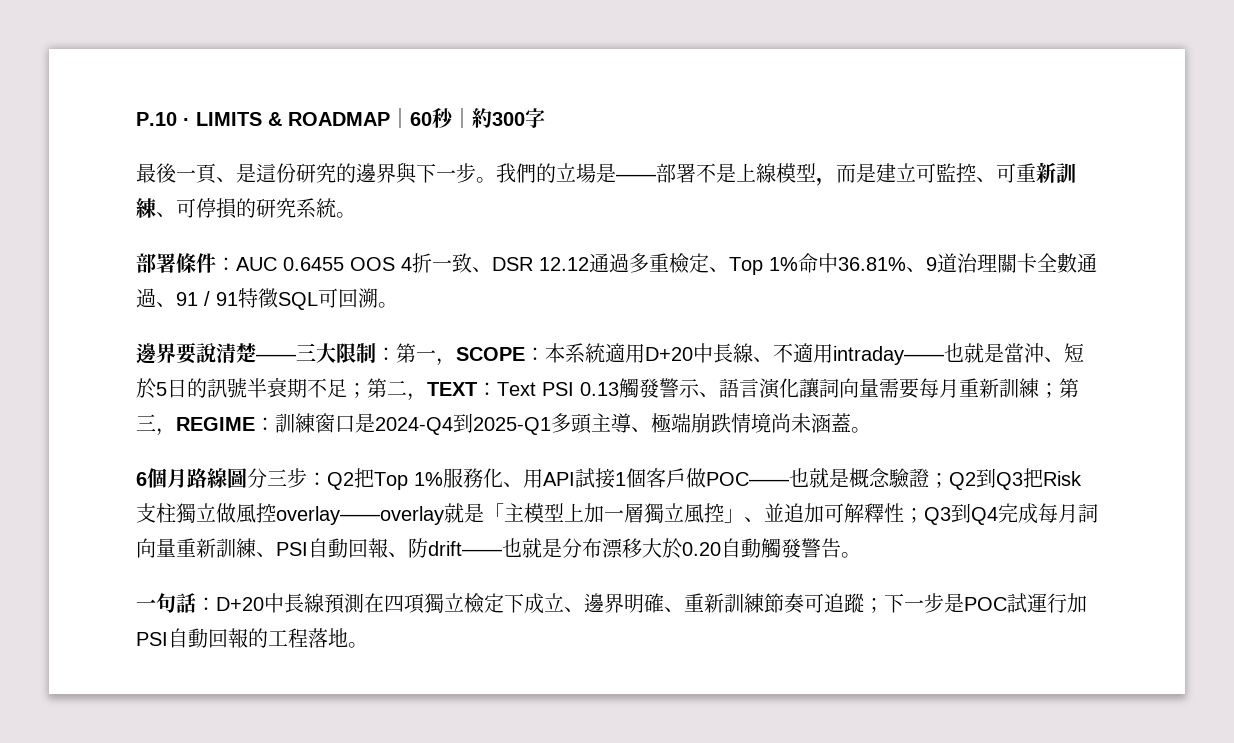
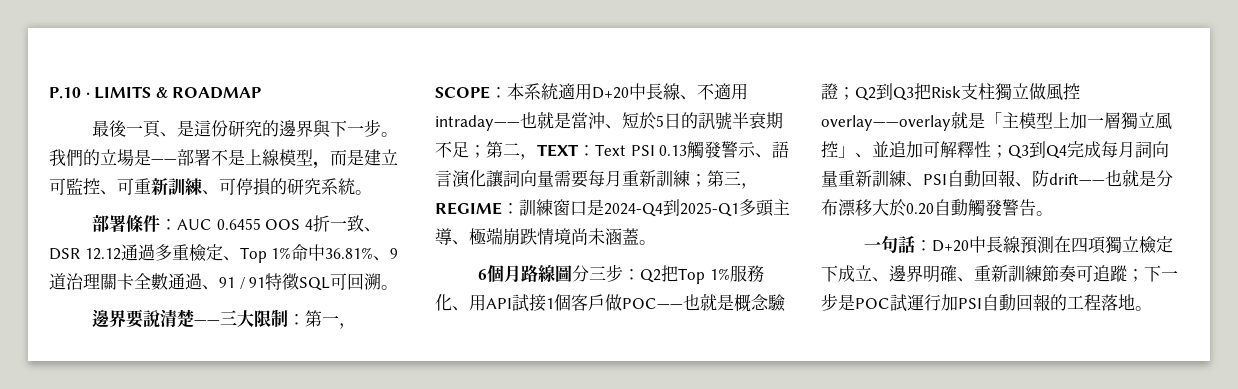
- P.10 · LIMITS & ROADMAP｜60秒｜約300字
+ P.10 · LIMITS & ROADMAP

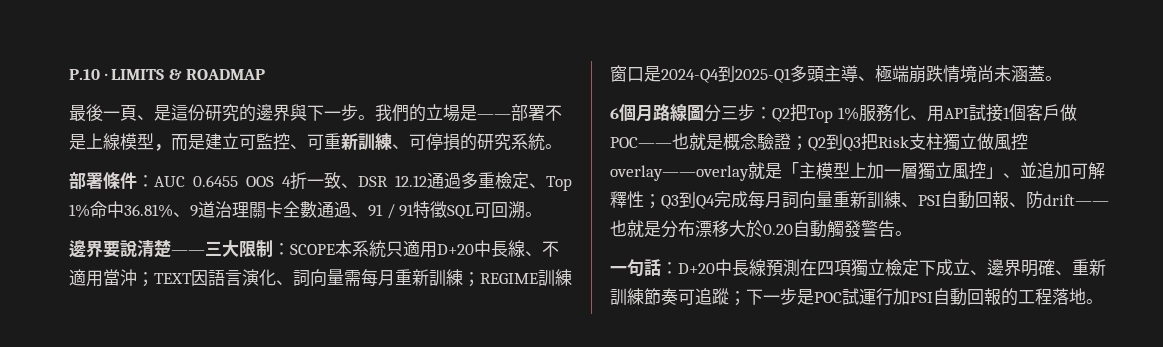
- 邊界要說清楚——三大限制：第一，SCOPE：本系統適用D+20中長線、不適用intraday——也就是當沖、短於5日的訊號半衰期不足；第二，TEXT：Text PSI 0.13觸發警示、語言演化讓詞向量需要每月重新訓練；第三，REGIME：訓練窗口是2024-Q4到2025-Q1多頭主導、極端崩跌情境尚未涵蓋。
+ 邊界要說清楚——三大限制：SCOPE本系統只適用D+20中長線、不適用當沖；TEXT因語言演化、詞向量需每月重新訓練；REGIME訓練窗口是2024-Q4到2025-Q1多頭主導、極端崩跌情境尚未涵蓋。

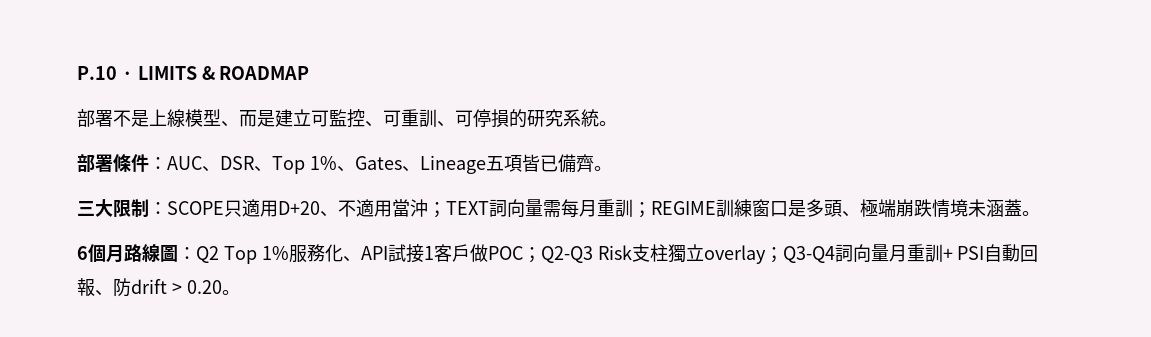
- 最後一頁、是這份研究的邊界與下一步。我們的立場是——部署不是上線模型，而是建立可監控、可重新訓練、可停損的研究系統。
+ 部署不是上線模型、而是建立可監控、可重訓、可停損的研究系統。
- 部署條件：AUC 0.6455 OOS 4折一致、DSR 12.12通過多重檢定、Top 1%命中36.81%、9道治理關卡全數通過、91 / 91特徵SQL可回溯。
- 邊界要說清楚——三大限制：SCOPE本系統只適用D+20中長線、不適用當沖；TEXT因語言演化、詞向量需每月重新訓練；REGIME訓練窗口是2024-Q4到2025-Q1多頭主導、極端崩跌情境尚未涵蓋。
+ 部署條件：AUC、DSR、Top 1%、Gates、Lineage五項皆已備齊。
+ 三大限制：SCOPE只適用D+20、不適用當沖；TEXT詞向量需每月重訓；REGIME訓練窗口是多頭、極端崩跌情境未涵蓋。
- 6個月路線圖分三步：Q2把Top 1%服務化、用API試接1個客戶做POC——也就是概念驗證；Q2到Q3把Risk支柱獨立做風控overlay——overlay就是「主模型上加一層獨立風控」、並追加可解釋性；Q3到Q4完成每月詞向量重新訓練、PSI自動回報、防drift——也就是分布漂移大於0.20自動觸發警告。
- 一句話：D+20中長線預測在四項獨立檢定下成立、邊界明確、重新訓練節奏可追蹤；下一步是POC試運行加PSI自動回報的工程落地。
+ 6個月路線圖：Q2 Top 1%服務化、API試接1客戶做POC；Q2-Q3 Risk支柱獨立overlay；Q3-Q4詞向量月重訓+ PSI自動回報、防drift > 0.20。

